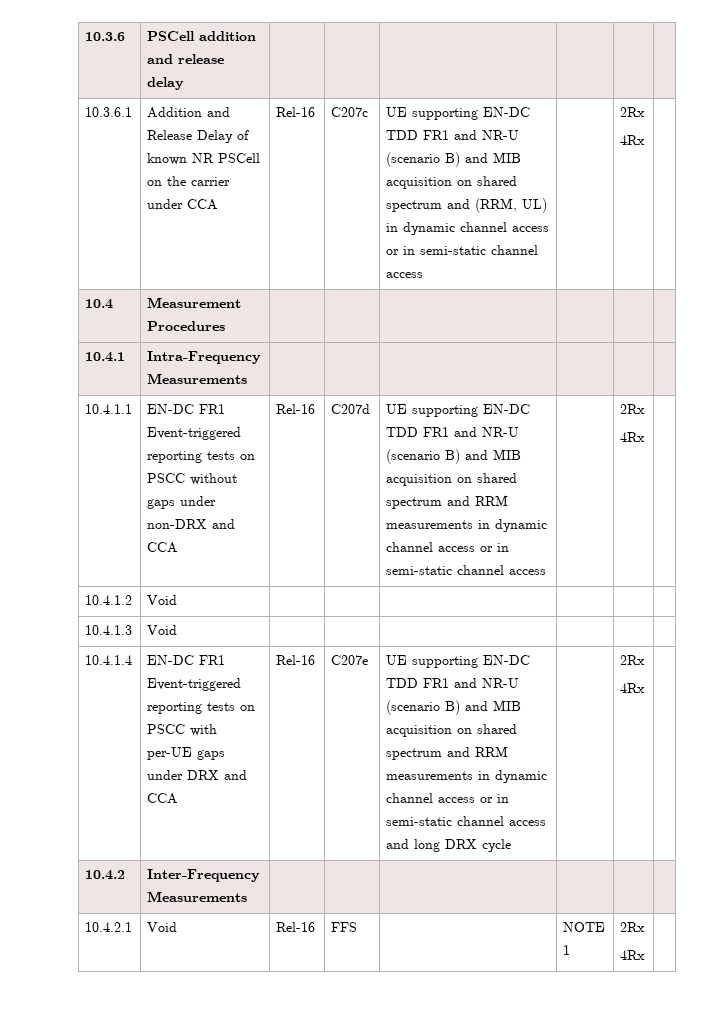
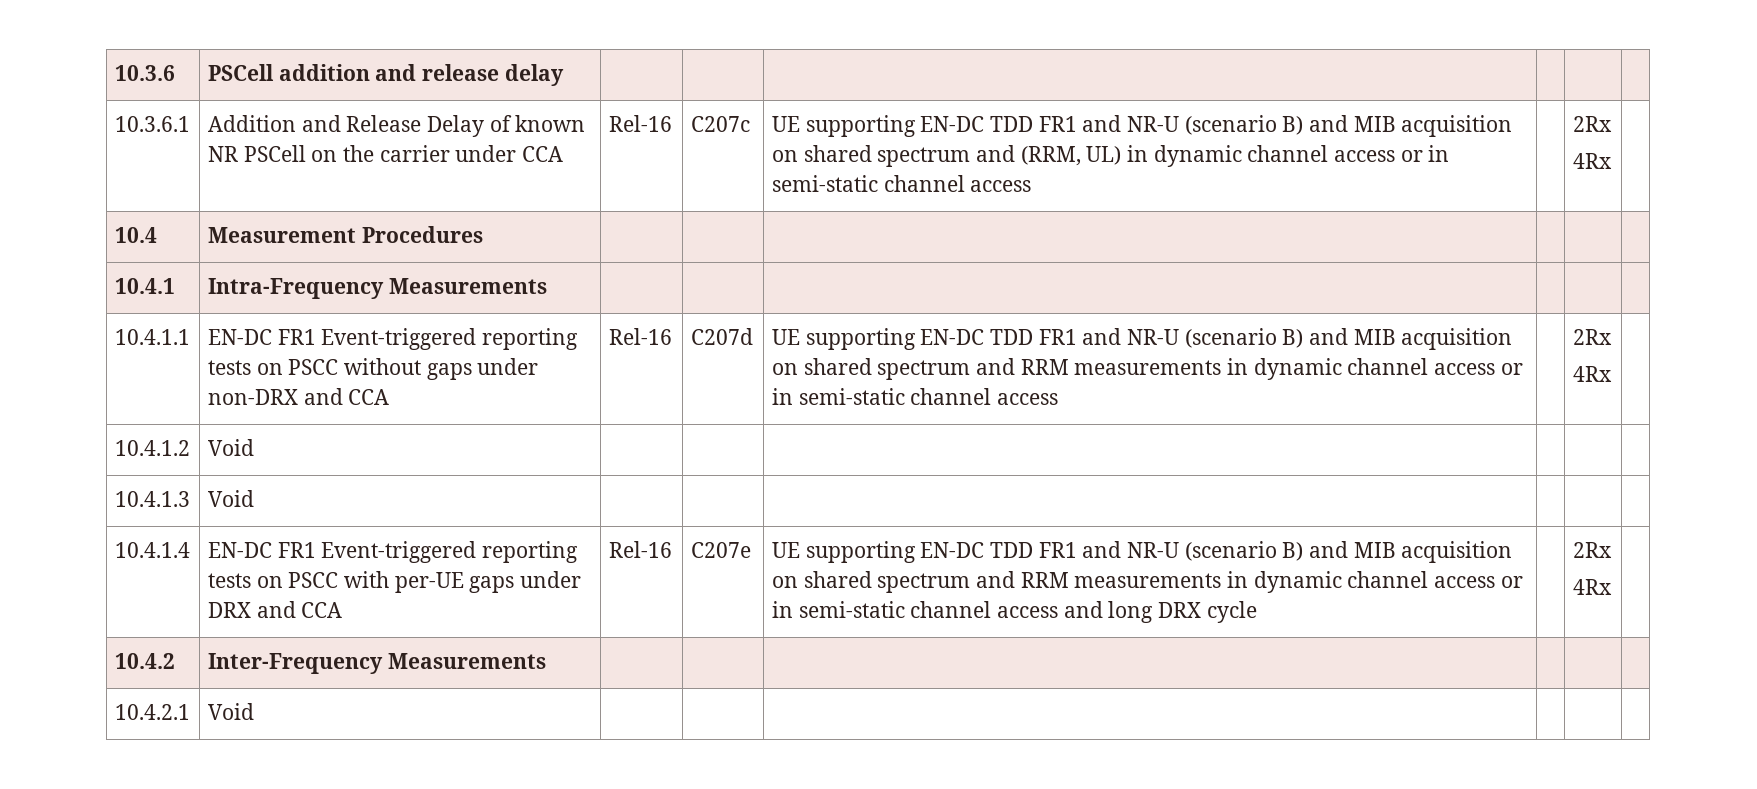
- 10.4.2.1 | Void | Rel-16 | FFS | | NOTE 1 | 2Rx
- 4Rx |
+ 10.4.2.1 | Void | | | | | |

